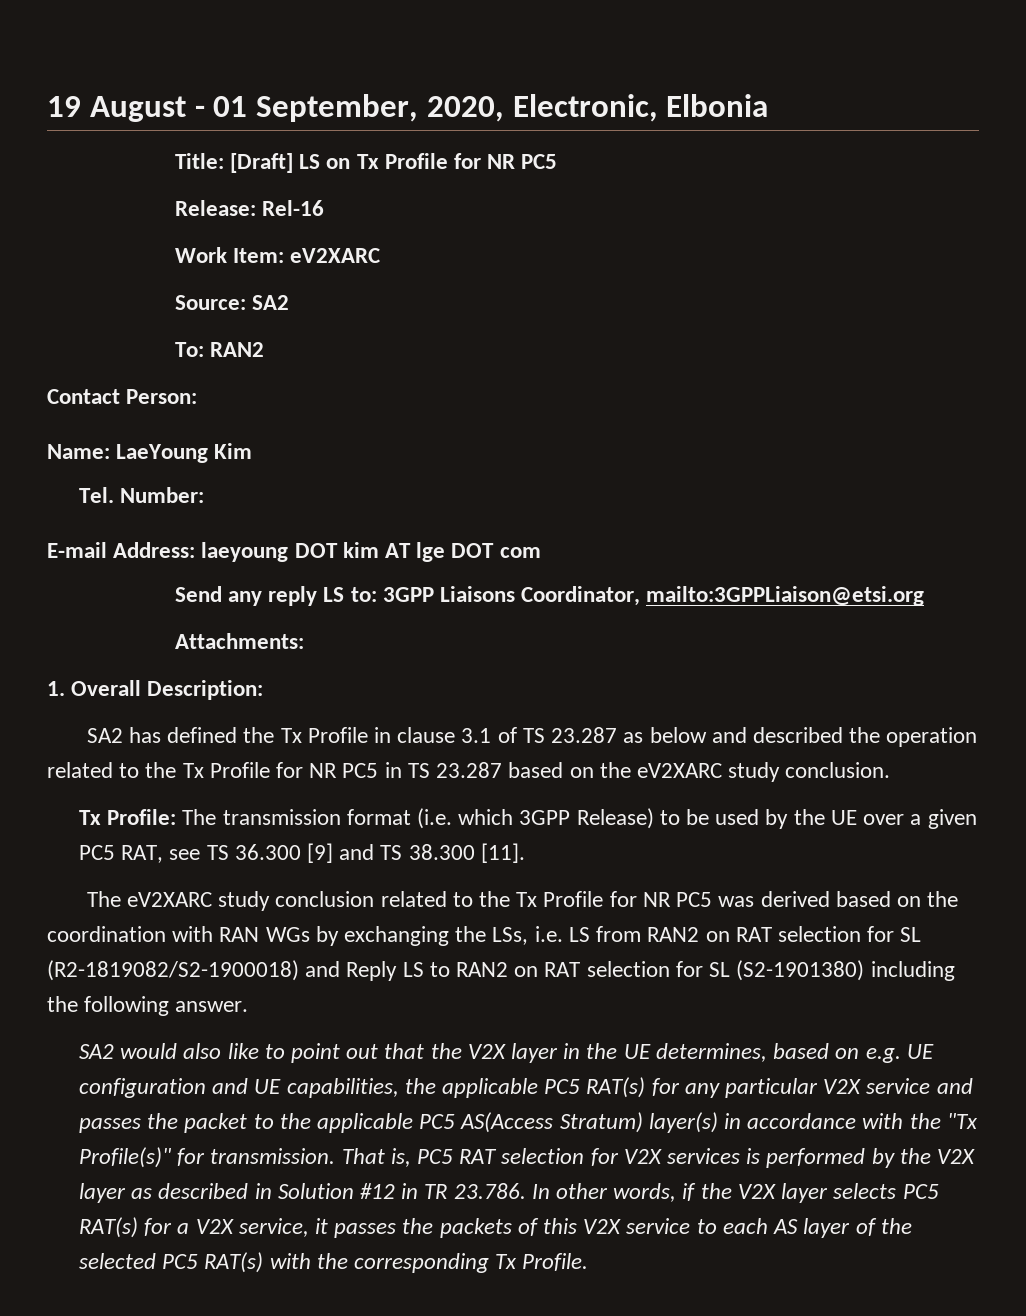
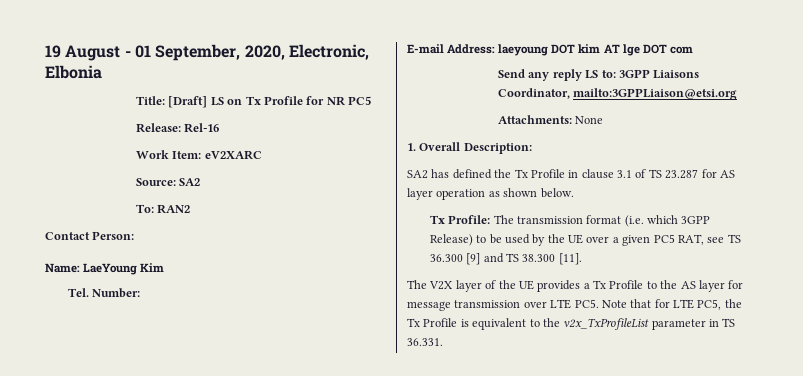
- Attachments:
+ Attachments: None
- SA2 has defined the Tx Profile in clause 3.1 of TS 23.287 as below and described the operation related to the Tx Profile for NR PC5 in TS 23.287 based on the eV2XARC study conclusion.
+ SA2 has defined the Tx Profile in clause 3.1 of TS 23.287 for AS layer operation as shown below.
- The eV2XARC study conclusion related to the Tx Profile for NR PC5 was derived based on the coordination with RAN WGs by exchanging the LSs, i.e. LS from RAN2 on RAT selection for SL (R2-1819082/S2-1900018) and Reply LS to RAN2 on RAT selection for SL (S2-1901380) including the following answer.
- SA2 would also like to point out that the V2X layer in the UE determines, based on e.g. UE configuration and UE capabilities, the applicable PC5 RAT(s) for any particular V2X service and passes the packet to the applicable PC5 AS(Access Stratum) layer(s) in accordance with the "Tx Profile(s)" for transmission. That is, PC5 RAT selection for V2X services is performed by the V2X layer as described in Solution #12 in TR 23.786. In other words, if the V2X layer selects PC5 RAT(s) for a V2X service, it passes the packets of this V2X service to each AS layer of the selected PC5 RAT(s) with the corresponding Tx Profile.
+ The V2X layer of the UE provides a Tx Profile to the AS layer for message transmission over LTE PC5. Note that for LTE PC5, the Tx Profile is equivalent to the v2x_TxProfileList parameter in TS 36.331.

